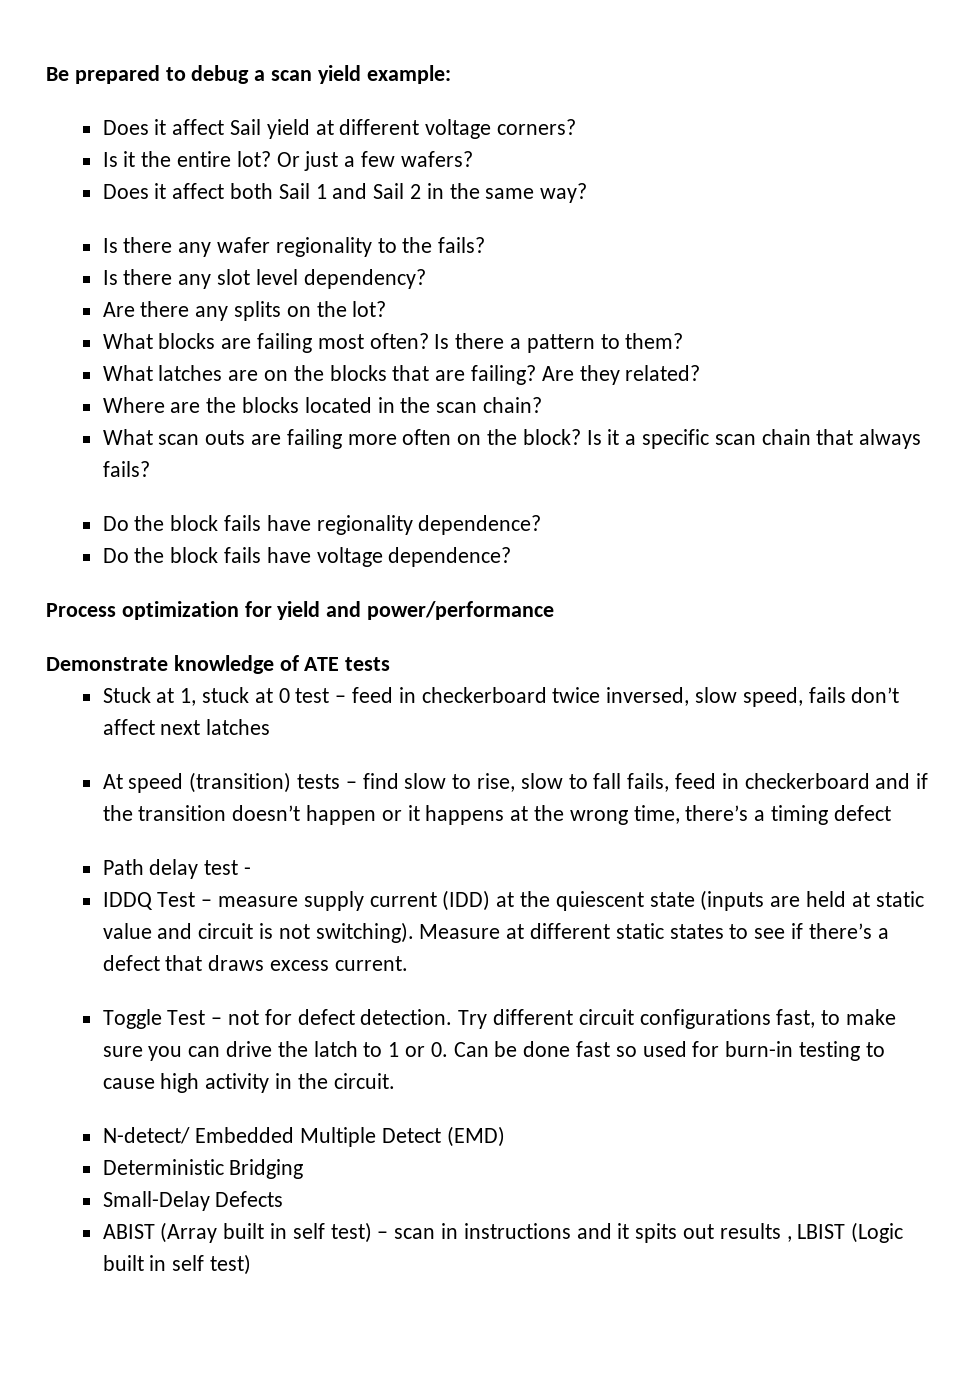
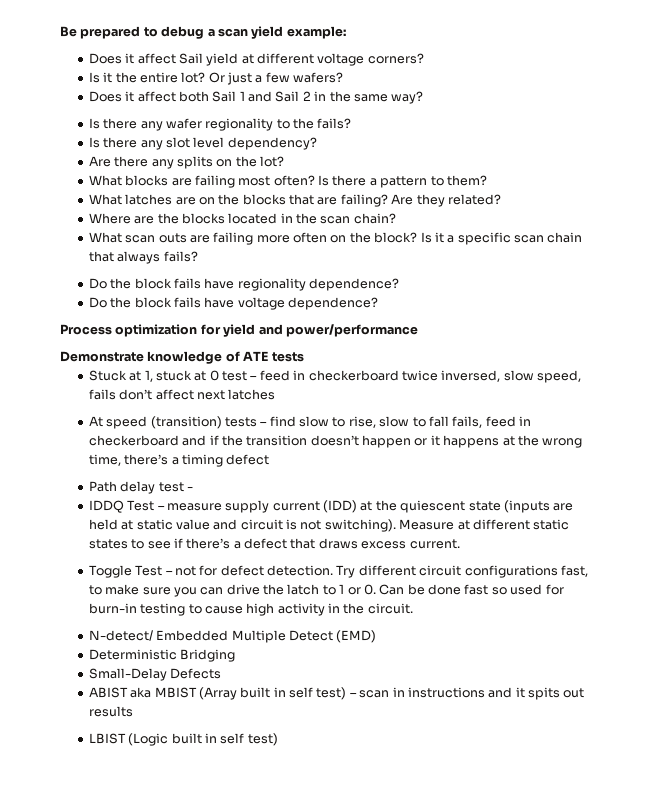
- ABIST (Array built in self test) – scan in instructions and it spits out results , LBIST (Logic built in self test)
+ ABIST aka MBIST (Array built in self test) – scan in instructions and it spits out results
+ LBIST (Logic built in self test)

